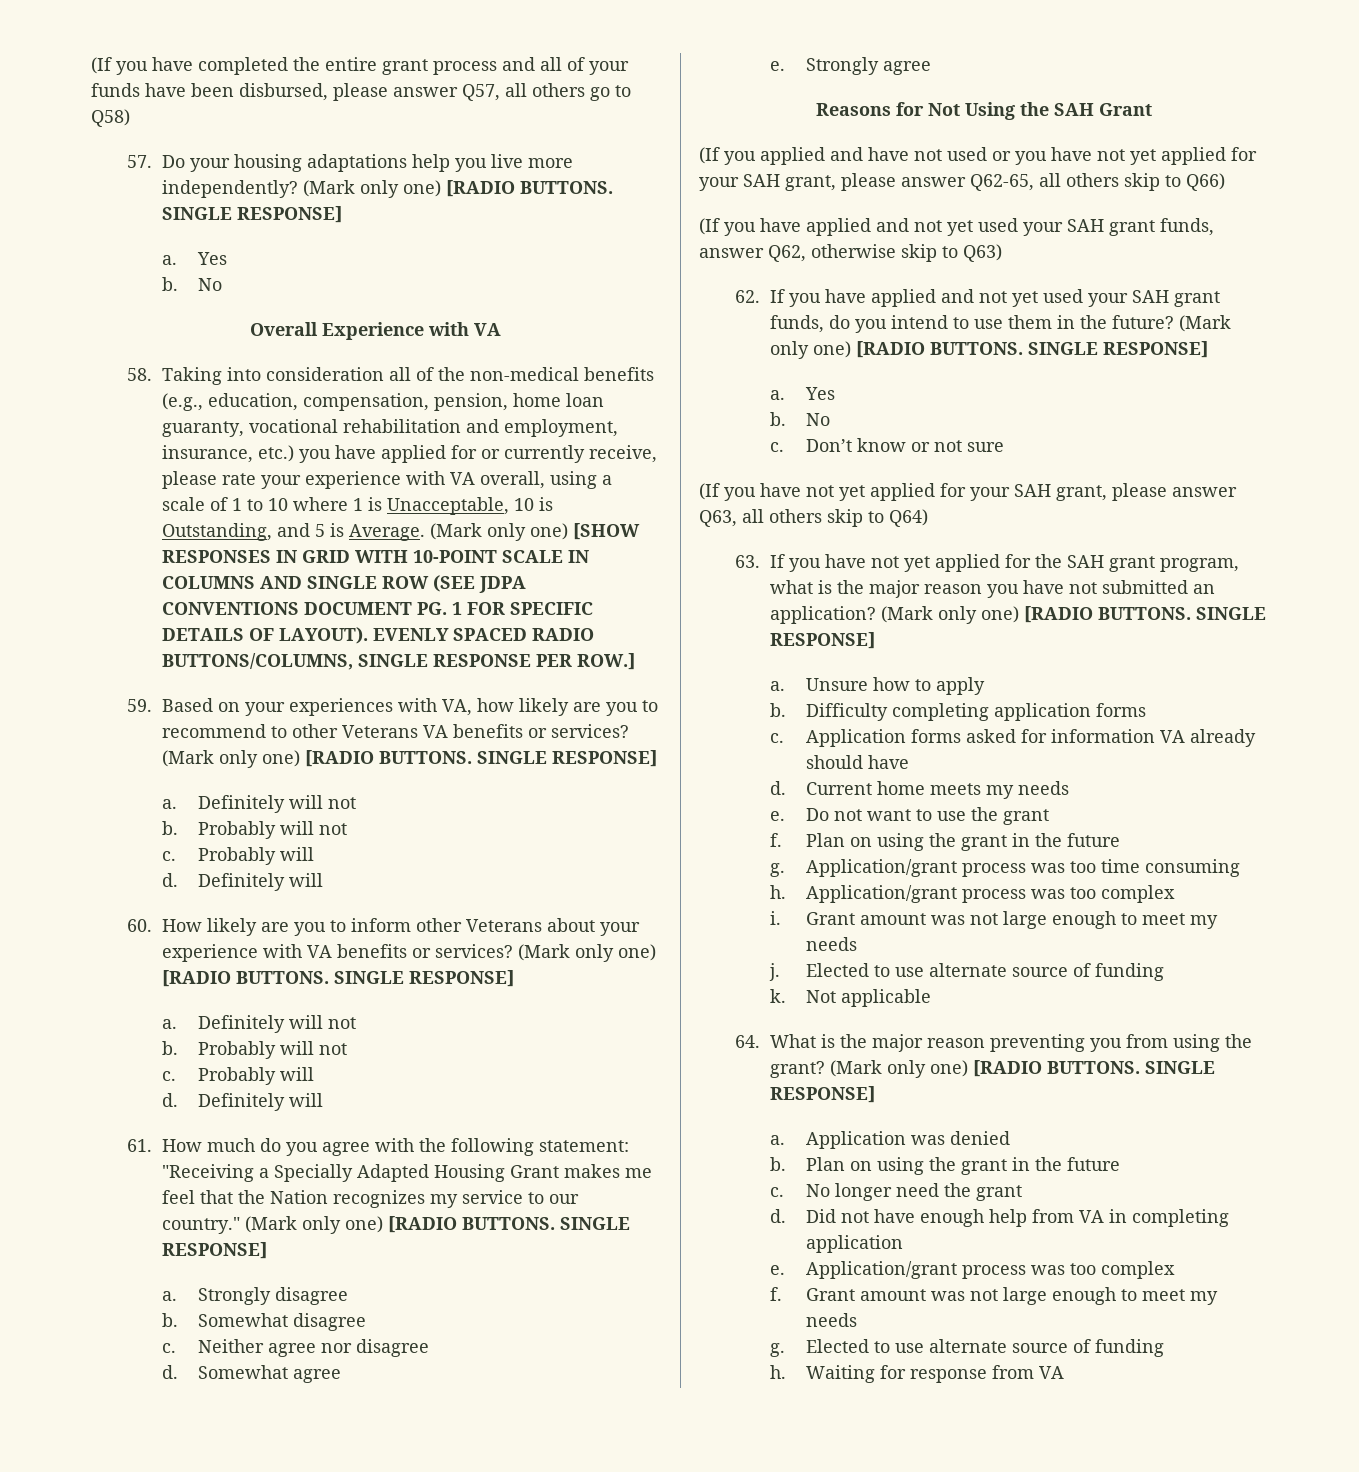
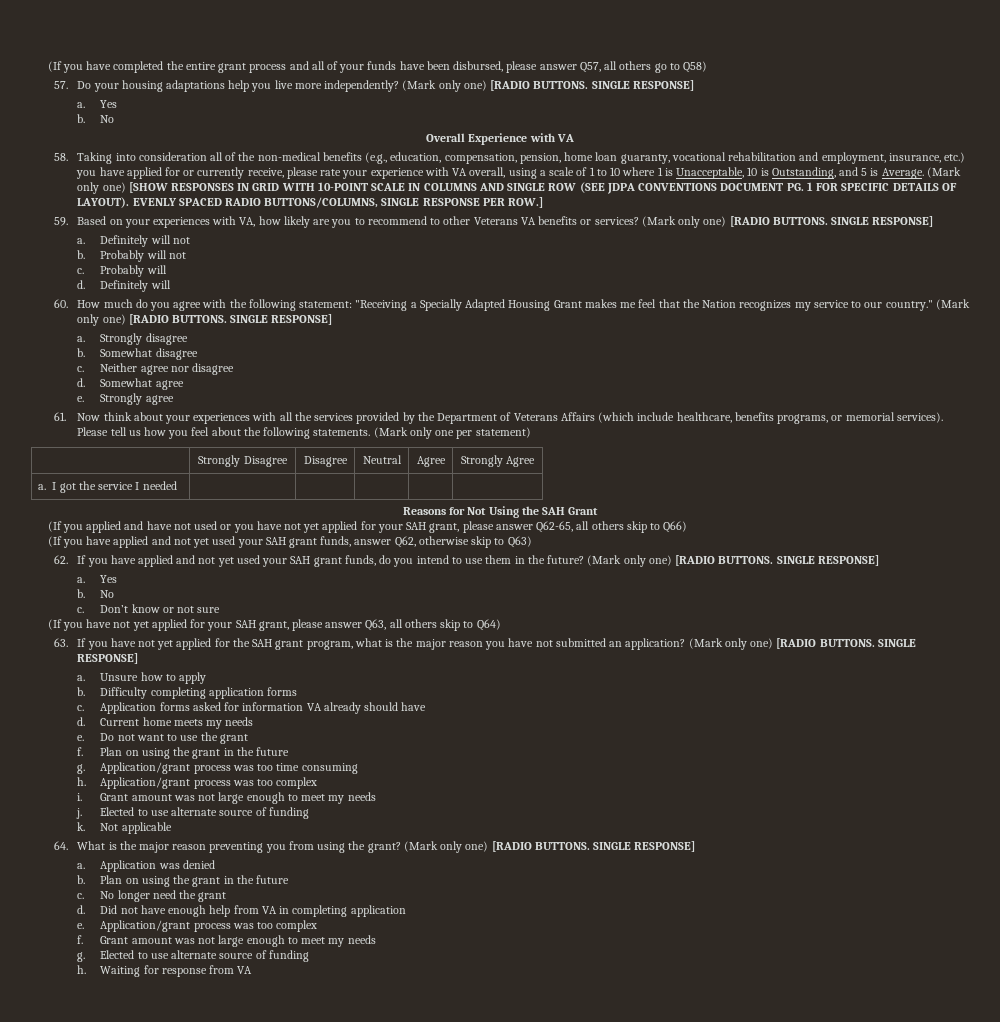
- 60. How likely are you to inform other Veterans about your experience with VA benefits or services? (Mark only one) [RADIO BUTTONS. SINGLE RESPONSE]
- a. Definitely will not
- b. Probably will not
- c. Probably will
- d. Definitely will
- 61. How much do you agree with the following statement: "Receiving a Specially Adapted Housing Grant makes me feel that the Nation recognizes my service to our country."
+ 60. How much do you agree with the following statement: "Receiving a Specially Adapted Housing Grant makes me feel that the Nation recognizes my service to our country."
+ 61. Now think about your experiences with all the services provided by the Department of Veterans Affairs (which include healthcare, benefits programs, or memorial services). Please tell us how you feel about the following statements. (Mark only one per statement)
+ | Strongly Disagree | Disagree | Neutral | Agree | Strongly Agree
+ a. I got the service I needed | | | | |

